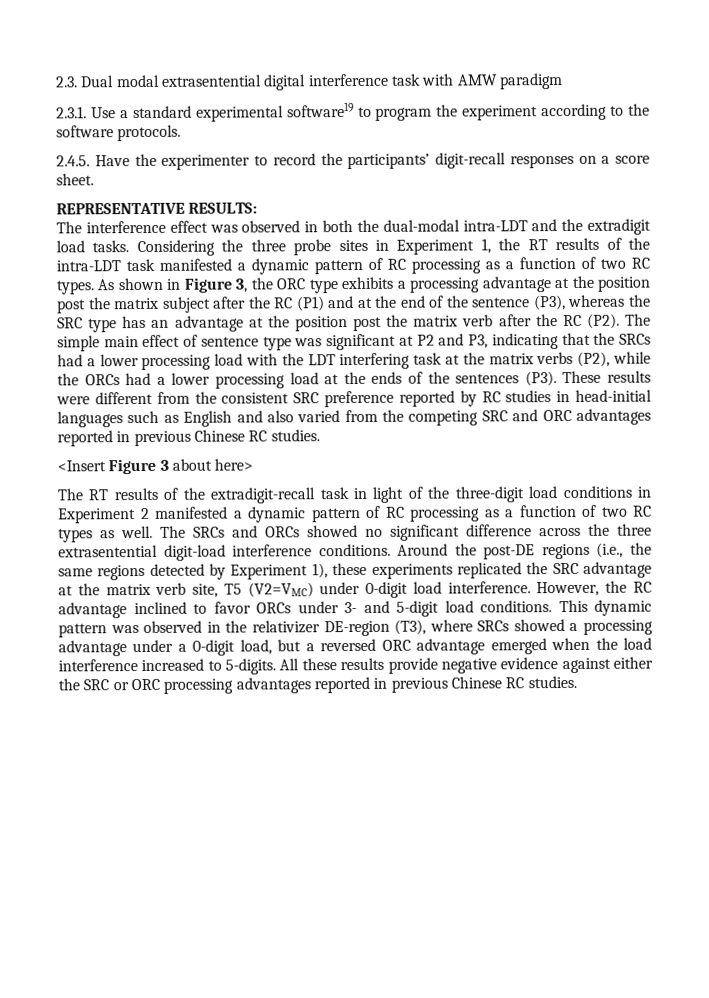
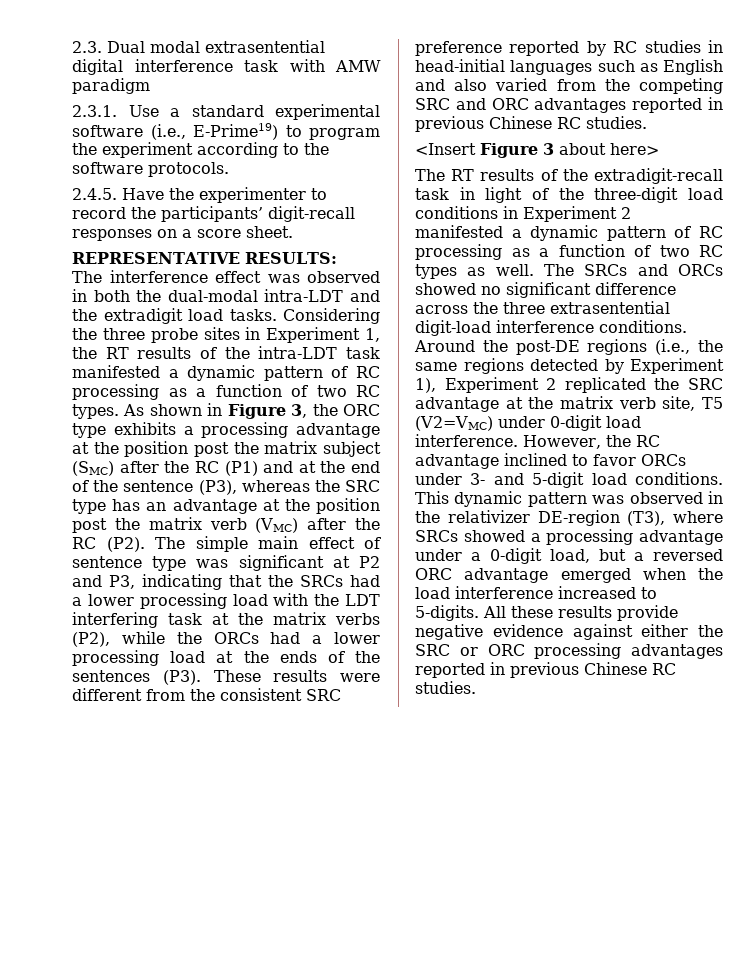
- 2.3.1. Use a standard experimental software19 to program the experiment according to the software protocols.
+ 2.3.1. Use a standard experimental software (i.e., E-Prime19) to program the experiment according to the software protocols.
- As shown in Figure 3, the ORC type exhibits a processing advantage at the position post the matrix subject after the RC (P1) and at the end of the sentence (P3), whereas the SRC type has an advantage at the position post the matrix verb after the RC (P2). The simple main effect of sentence type was significant at P2 and P3, indicating that the SRCs had a lower processing load with the LDT interfering task at the matrix verbs (P2), while the ORCs had a lower processing load at the ends of the sentences (P3). These results were different from the consistent SRC preference reported by RC studies in head-initial languages such as English and also varied from the competing SRC and ORC advantages reported in previous Chinese RC studies.
+ As shown in Figure 3, the ORC type exhibits a processing advantage at the position post the matrix subject (SMC) after the RC (P1) and at the end of the sentence (P3), whereas the SRC type has an advantage at the position post the matrix verb (VMC) after the RC (P2). The simple main effect of sentence type was significant at P2 and P3, indicating that the SRCs had a lower processing load with the LDT interfering task at the matrix verbs (P2), while the ORCs had a lower processing load at the ends of the sentences (P3). These results were different from the consistent SRC preference reported by RC studies in head-initial languages such as English and also varied from the competing SRC and ORC advantages reported in previous Chinese RC studies.
- Around the post-DE regions (i.e., the same regions detected by Experiment 1), these experiments replicated the SRC advantage at the matrix verb site, T5 (V2=VMC) under 0-digit load interference.
+ Around the post-DE regions (i.e., the same regions detected by Experiment 1), Experiment 2 replicated the SRC advantage at the matrix verb site, T5 (V2=VMC) under 0-digit load interference.

